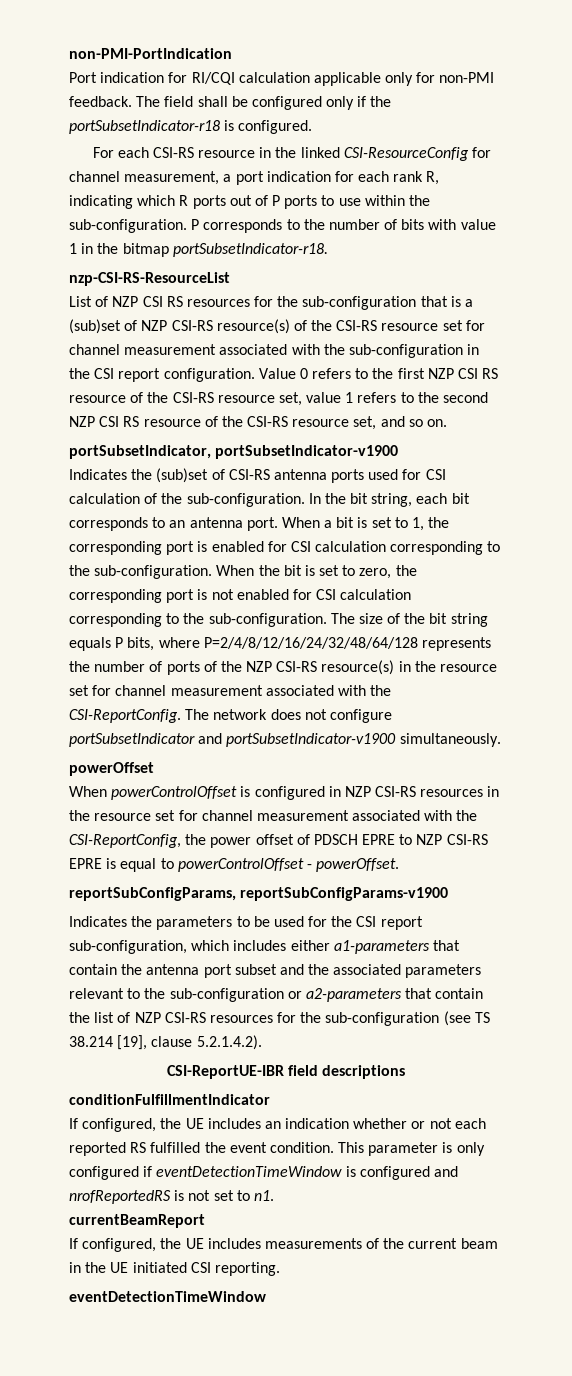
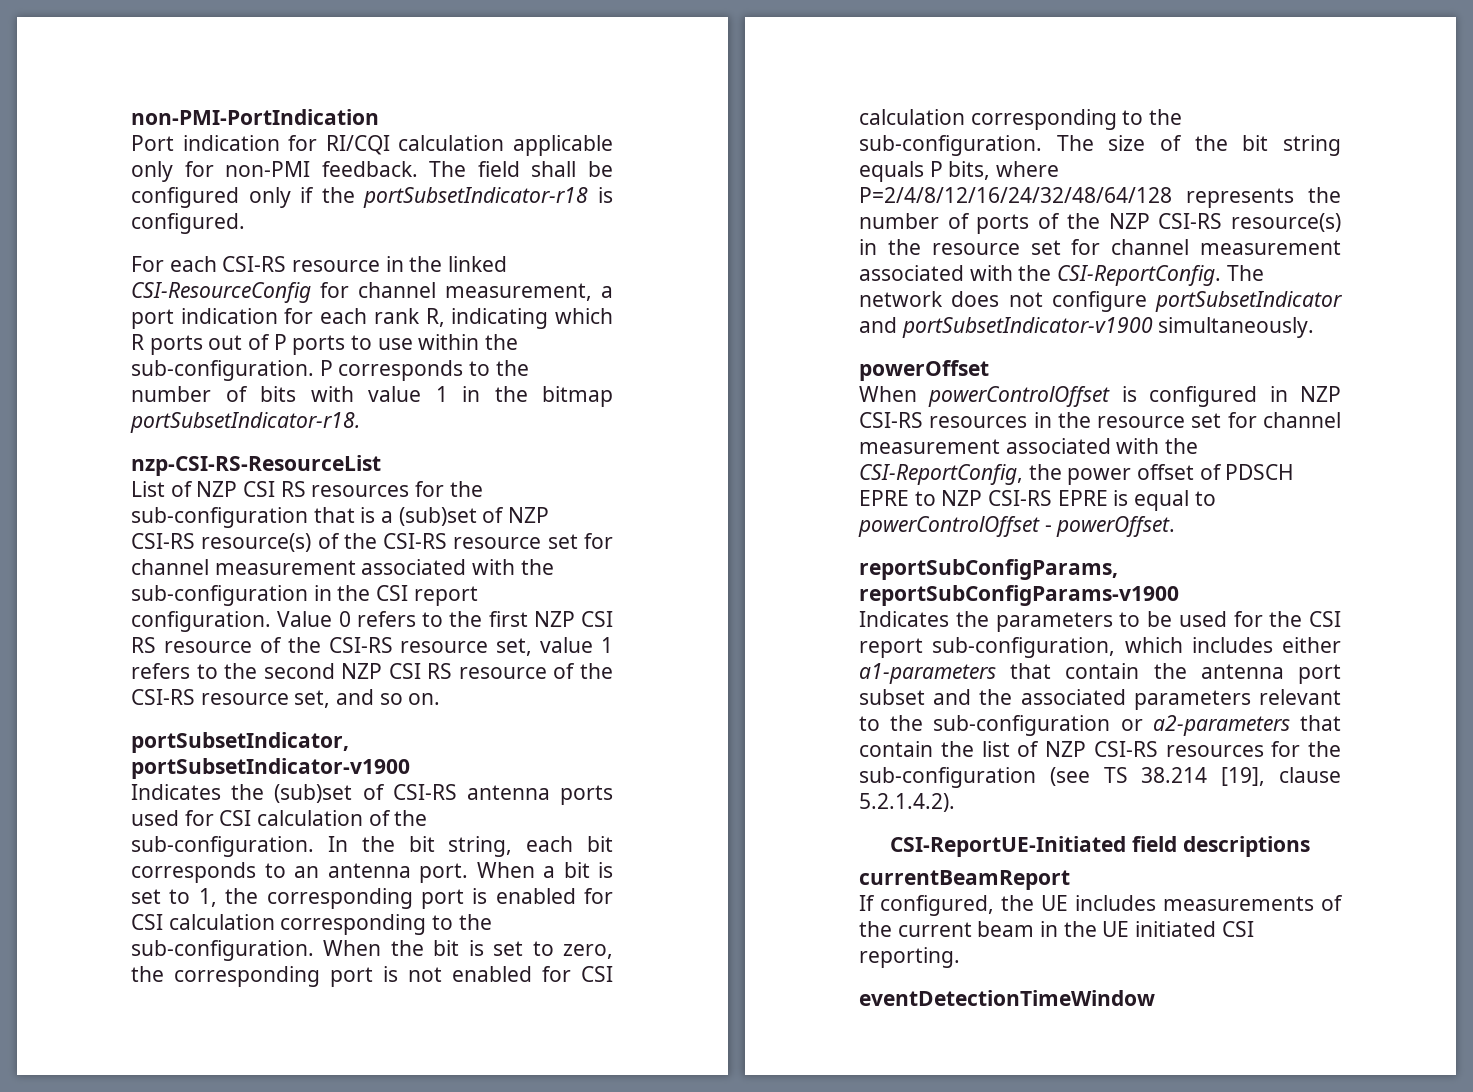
- CSI-ReportUE-IBR field descriptions
+ CSI-ReportUE-Initiated field descriptions
- conditionFulfillmentIndicator
- If configured, the UE includes an indication whether or not each reported RS fulfilled the event condition. This parameter is only configured if eventDetectionTimeWindow is configured and nrofReportedRS is not set to n1.

